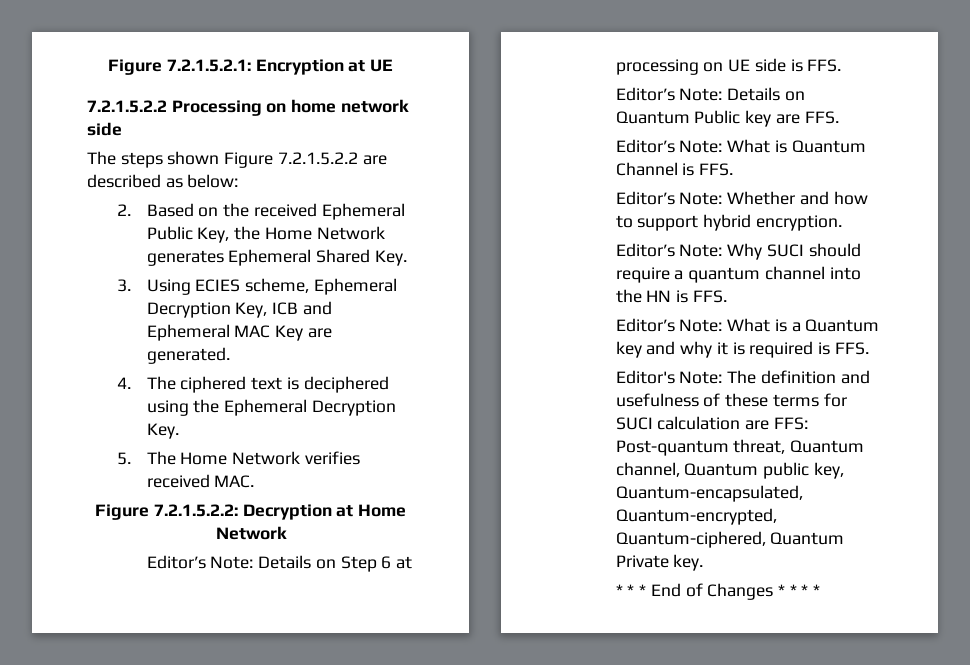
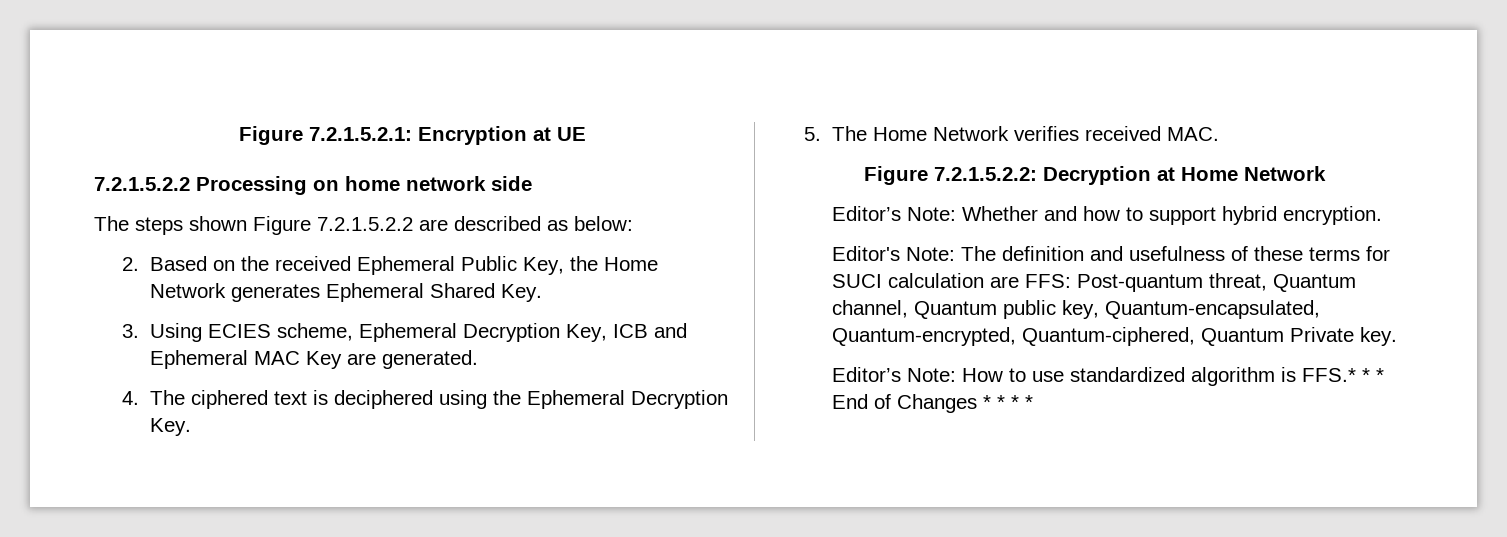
- Editor’s Note: Details on Step 6 at processing on UE side is FFS.
- Editor’s Note: Details on Quantum Public key are FFS.
- Editor’s Note: What is Quantum Channel is FFS.
- Editor’s Note: Why SUCI should require a quantum channel into the HN is FFS.
- Editor’s Note: What is a Quantum key and why it is required is FFS.
- * * * End of Changes * * * *
+ Editor’s Note: How to use standardized algorithm is FFS.* * * End of Changes * * * *

